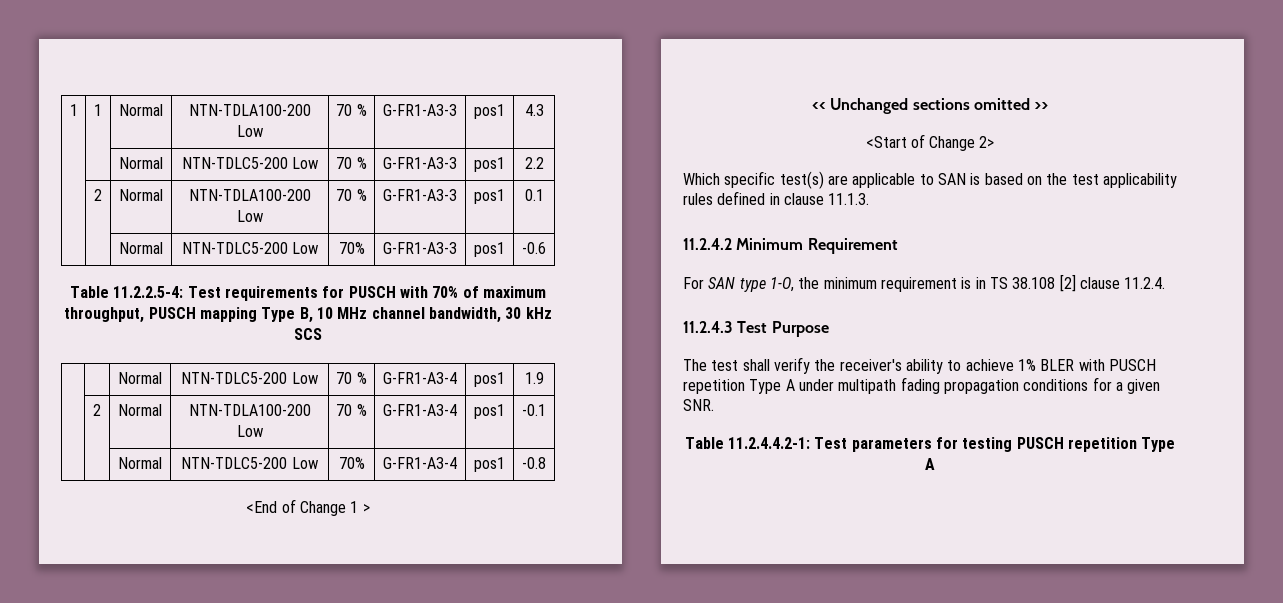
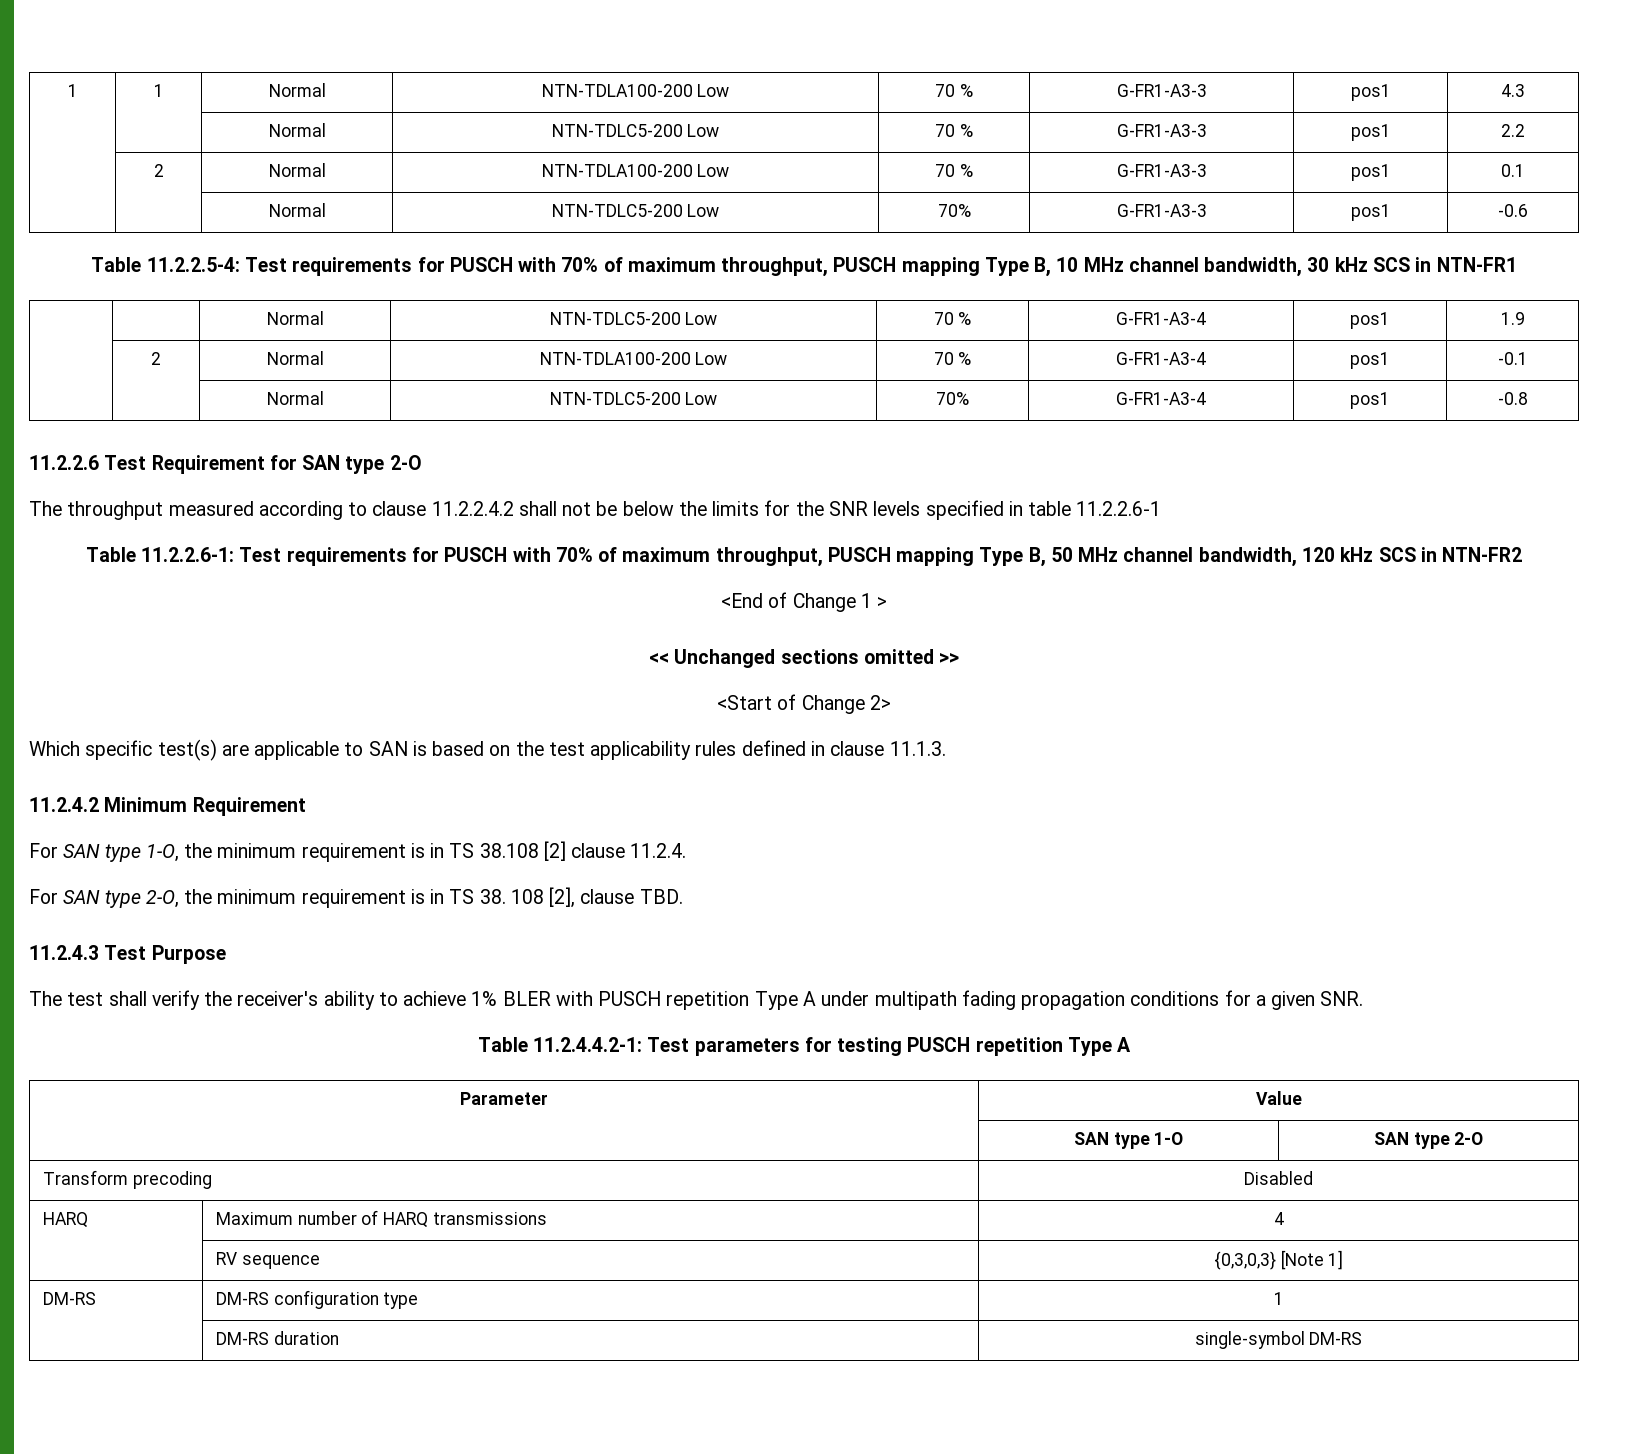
- Table 11.2.2.5-4: Test requirements for PUSCH with 70% of maximum throughput, PUSCH mapping Type B, 10 MHz channel bandwidth, 30 kHz SCS
+ Table 11.2.2.5-4: Test requirements for PUSCH with 70% of maximum throughput, PUSCH mapping Type B, 10 MHz channel bandwidth, 30 kHz SCS in NTN-FR1
+ 11.2.2.6 Test Requirement for SAN type 2-O
+ The throughput measured according to clause 11.2.2.4.2 shall not be below the limits for the SNR levels specified in table 11.2.2.6-1
+ Table 11.2.2.6-1: Test requirements for PUSCH with 70% of maximum throughput, PUSCH mapping Type B, 50 MHz channel bandwidth, 120 kHz SCS in NTN-FR2
+ For SAN type 2-O, the minimum requirement is in TS 38. 108 [2], clause TBD.
+ Parameter | Value
+ | SAN type 1-O | SAN type 2-O
+ Transform precoding | Disabled
+ HARQ | Maximum number of HARQ transmissions | 4
+ | RV sequence | {0,3,0,3} [Note 1]
+ DM-RS | DM-RS configuration type | 1
+ | DM-RS duration | single-symbol DM-RS

